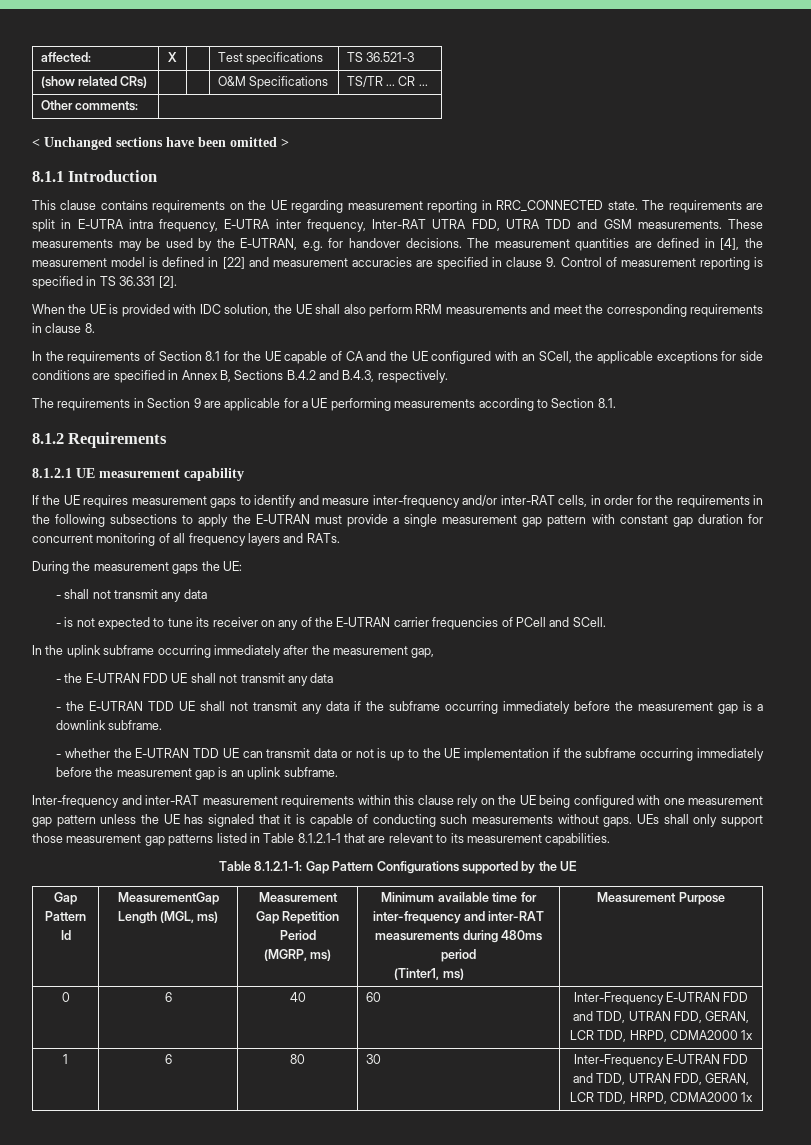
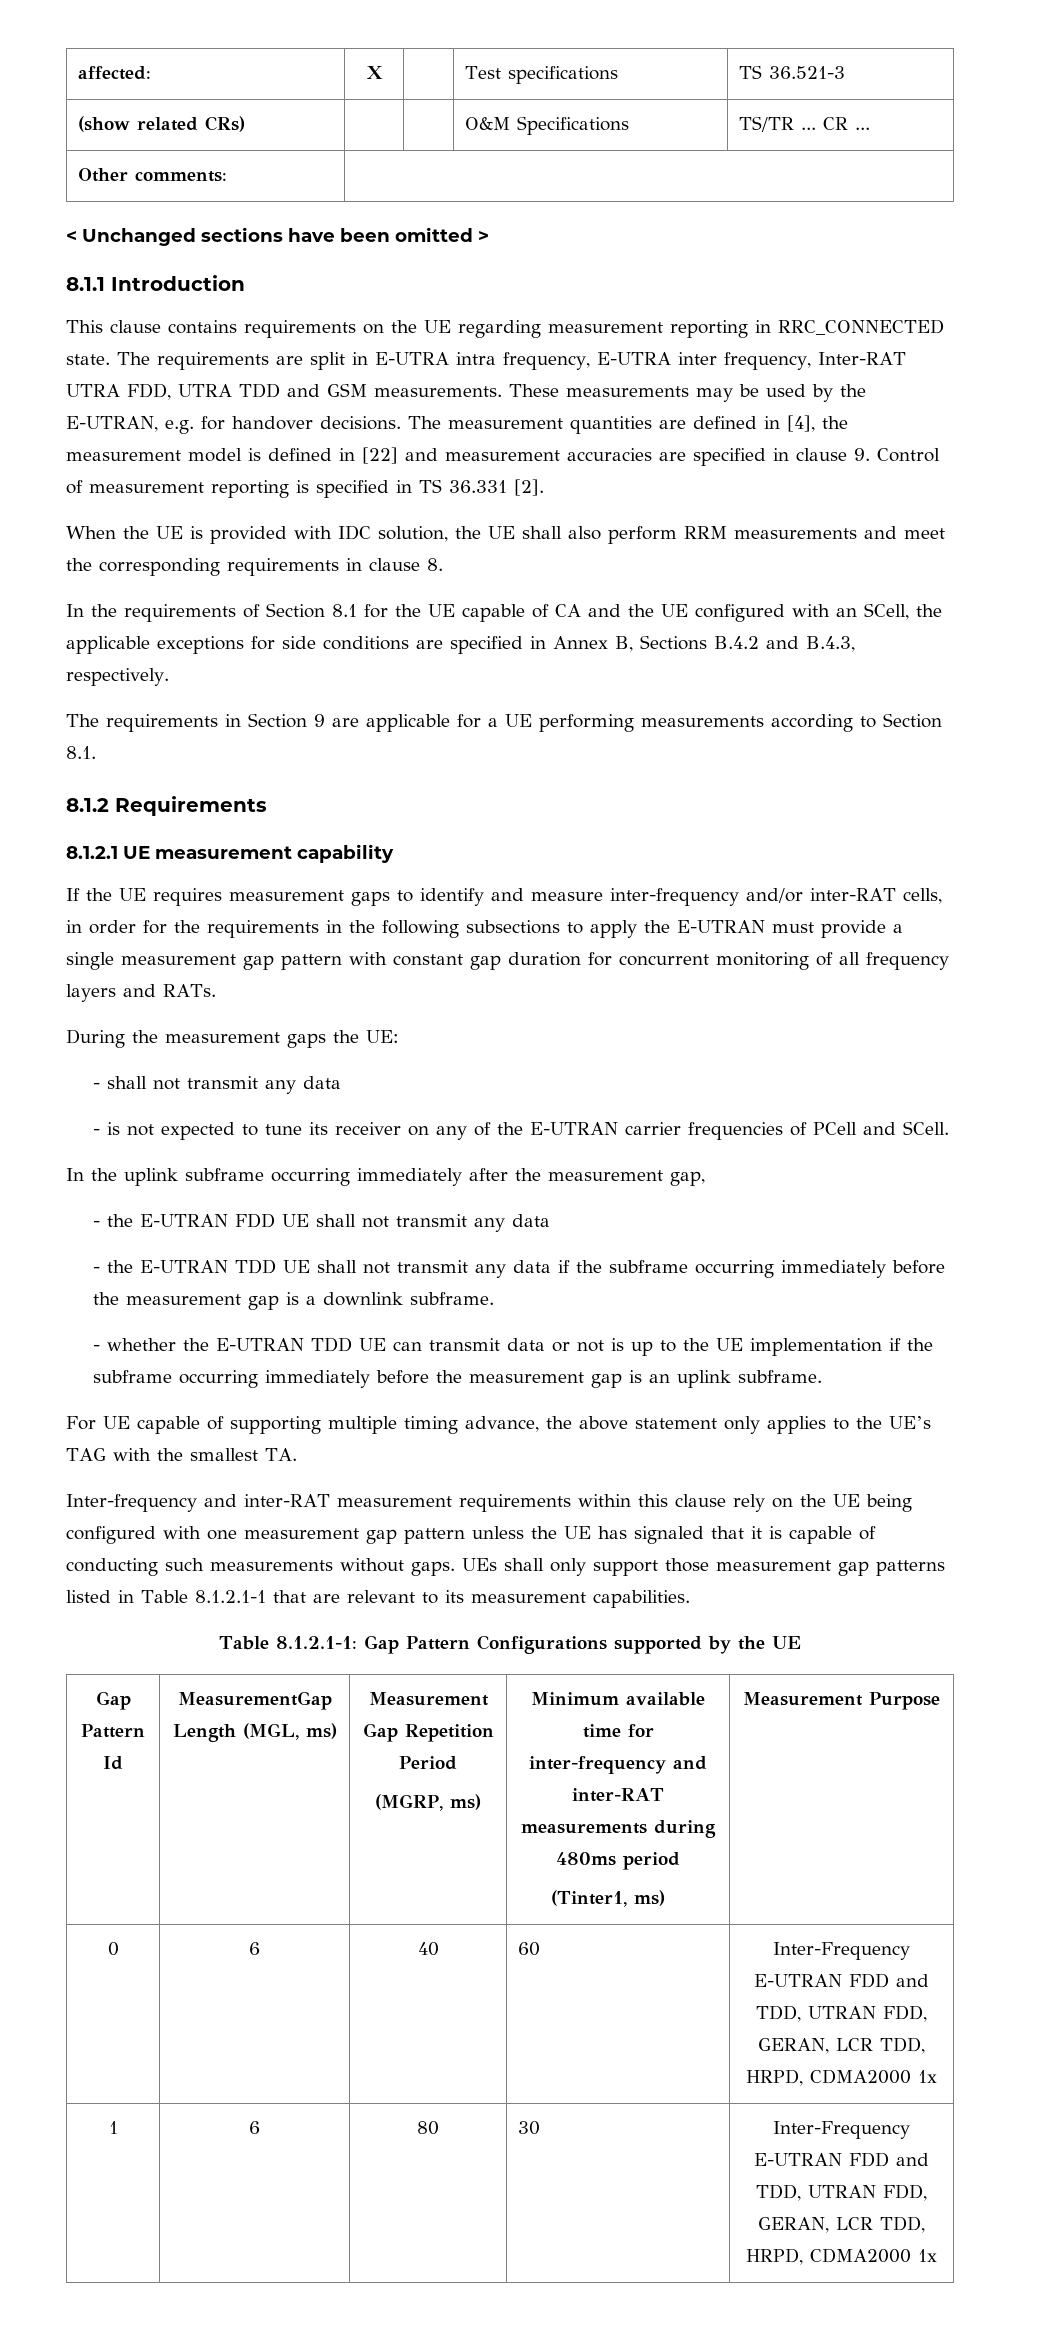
+ For UE capable of supporting multiple timing advance, the above statement only applies to the UE’s TAG with the smallest TA.

